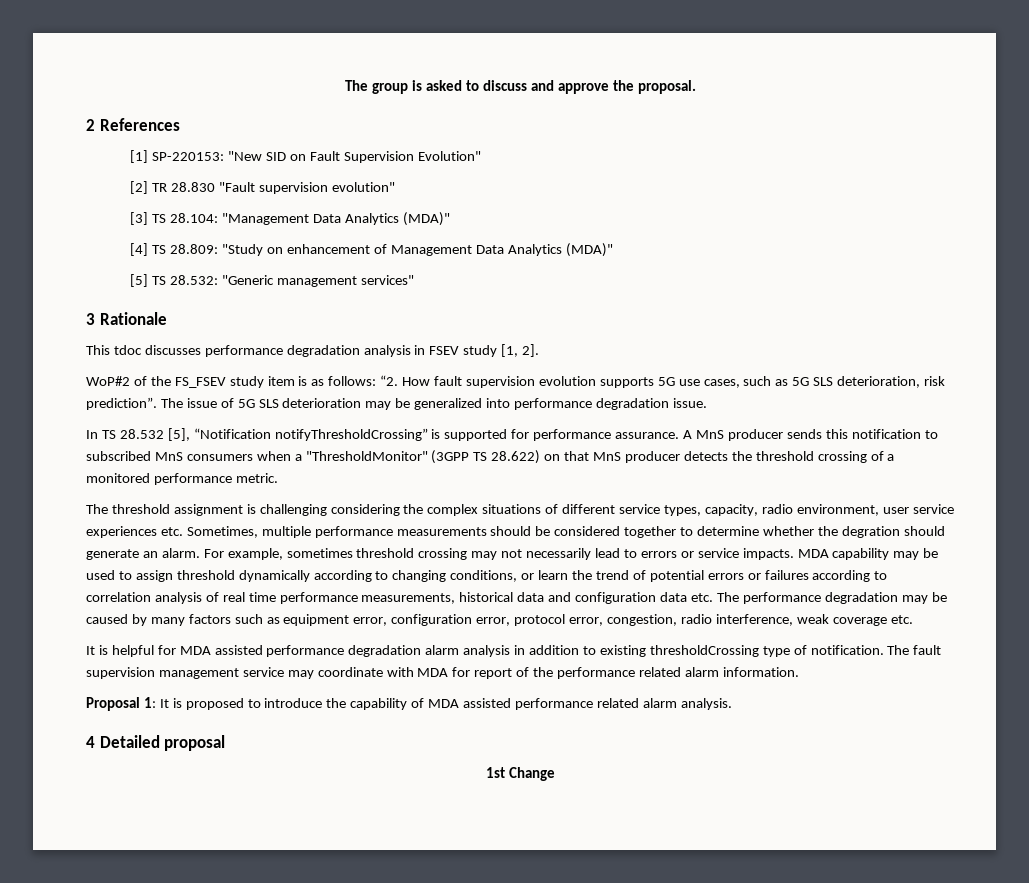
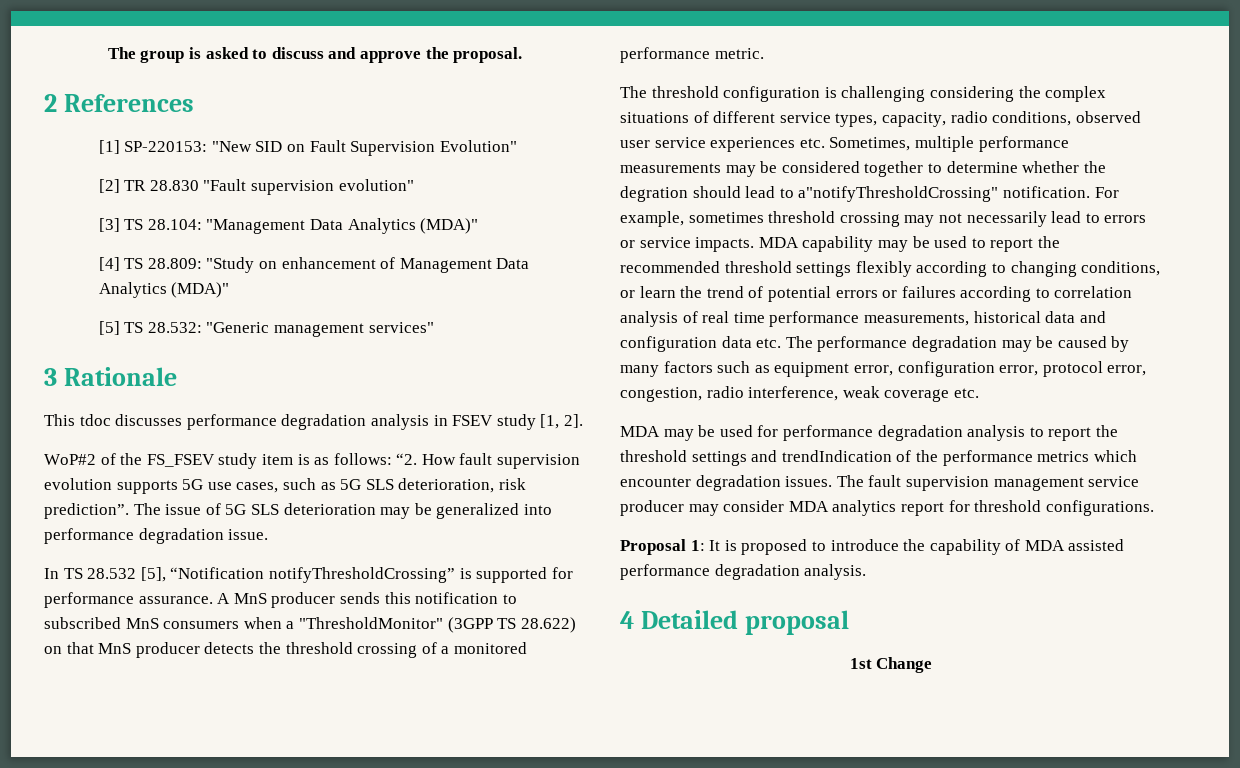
- The threshold assignment is challenging considering the complex situations of different service types, capacity, radio environment, user service experiences etc. Sometimes, multiple performance measurements should be considered together to determine whether the degration should generate an alarm.
+ The threshold configuration is challenging considering the complex situations of different service types, capacity, radio conditions, observed user service experiences etc. Sometimes, multiple performance measurements may be considered together to determine whether the degration should lead to a"notifyThresholdCrossing" notification.
- MDA capability may be used to assign threshold dynamically according to changing conditions, or learn the trend of potential errors or failures according to correlation analysis of real time performance measurements, historical data and configuration data etc. The performance degradation may be caused by many factors such as equipment error, configuration error, protocol error, congestion, radio interference, weak coverage etc.
+ MDA capability may be used to report the recommended threshold settings flexibly according to changing conditions, or learn the trend of potential errors or failures according to correlation analysis of real time performance measurements, historical data and configuration data etc. The performance degradation may be caused by many factors such as equipment error, configuration error, protocol error, congestion, radio interference, weak coverage etc.
- It is helpful for MDA assisted performance degradation alarm analysis in addition to existing thresholdCrossing type of notification.
+ MDA may be used for performance degradation analysis to report the threshold settings and trendIndication of the performance metrics which encounter degradation issues.
- The fault supervision management service may coordinate with MDA for report of the performance related alarm information.
+ The fault supervision management service producer may consider MDA analytics report for threshold configurations.
- Proposal 1: It is proposed to introduce the capability of MDA assisted performance related alarm analysis.
+ Proposal 1: It is proposed to introduce the capability of MDA assisted performance degradation analysis.

